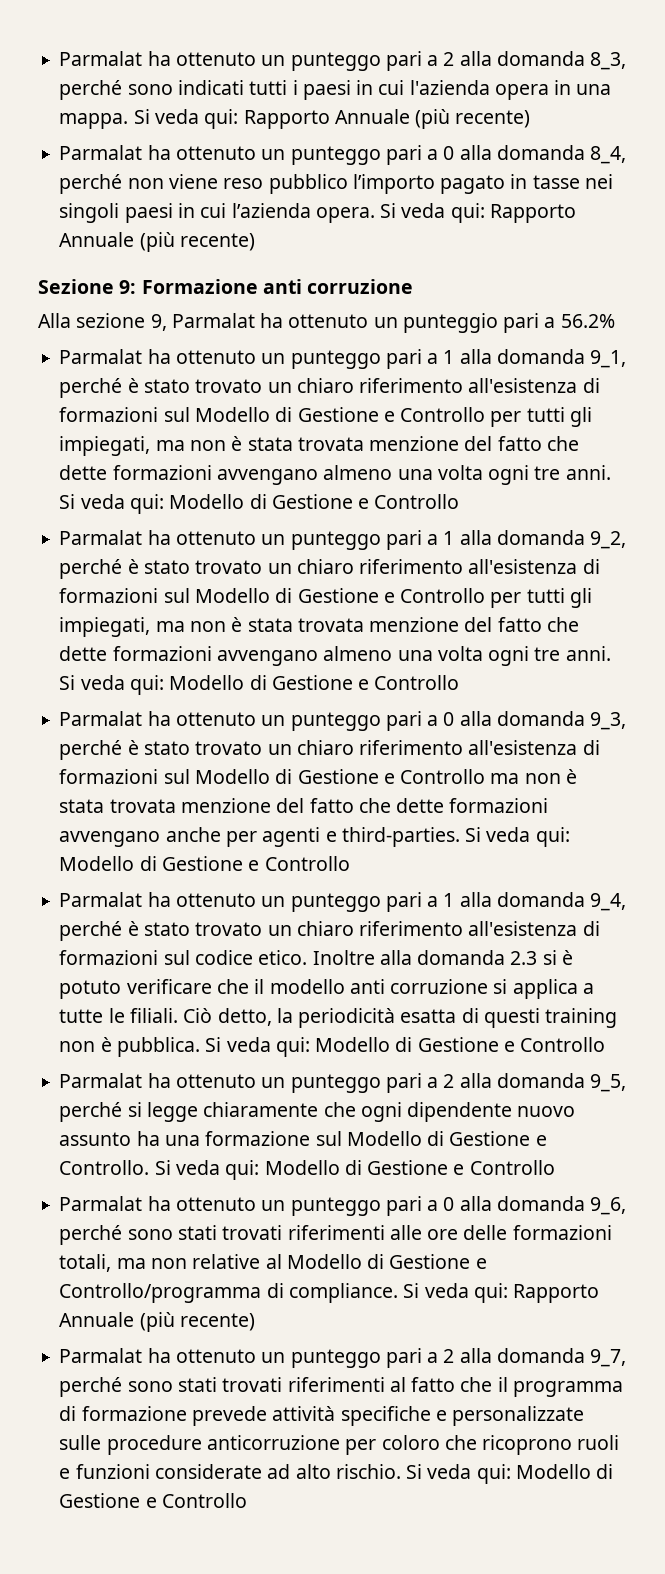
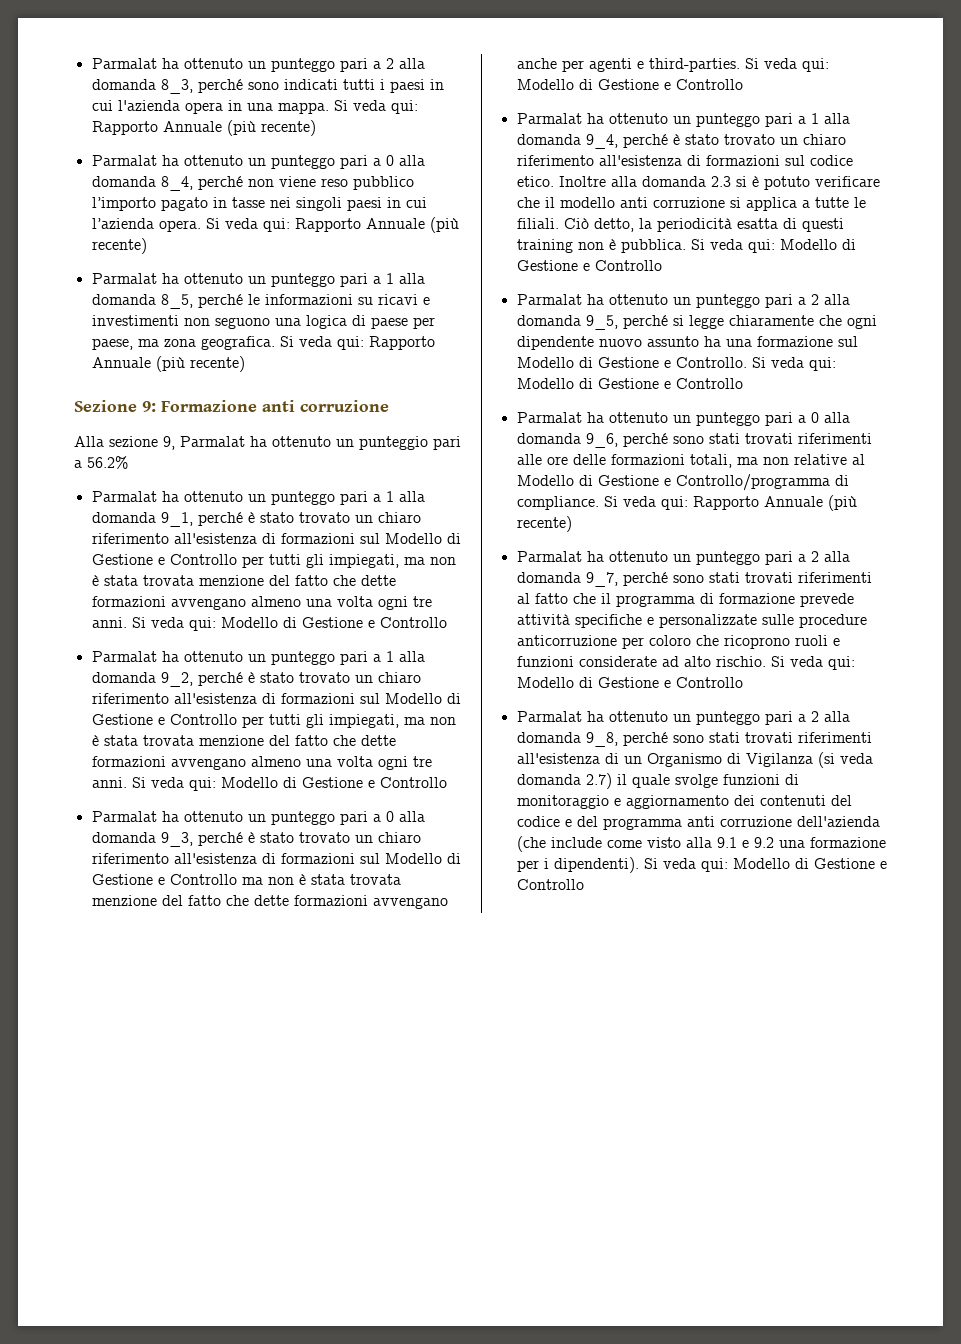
+ Parmalat ha ottenuto un punteggo pari a 1 alla domanda 8_5, perché le informazioni su ricavi e investimenti non seguono una logica di paese per paese, ma zona geografica. Si veda qui: Rapporto Annuale (più recente)
+ Parmalat ha ottenuto un punteggo pari a 2 alla domanda 9_8, perché sono stati trovati riferimenti all'esistenza di un Organismo di Vigilanza (si veda domanda 2.7) il quale svolge funzioni di monitoraggio e aggiornamento dei contenuti del codice e del programma anti corruzione dell'azienda (che include come visto alla 9.1 e 9.2 una formazione per i dipendenti). Si veda qui: Modello di Gestione e Controllo

